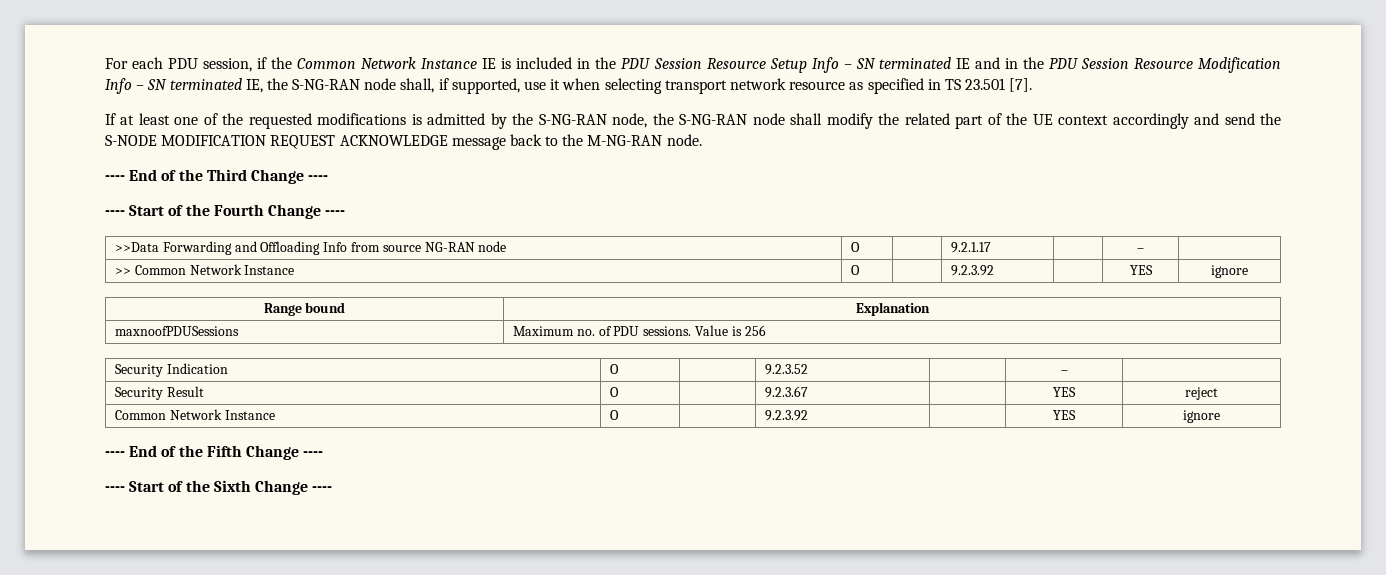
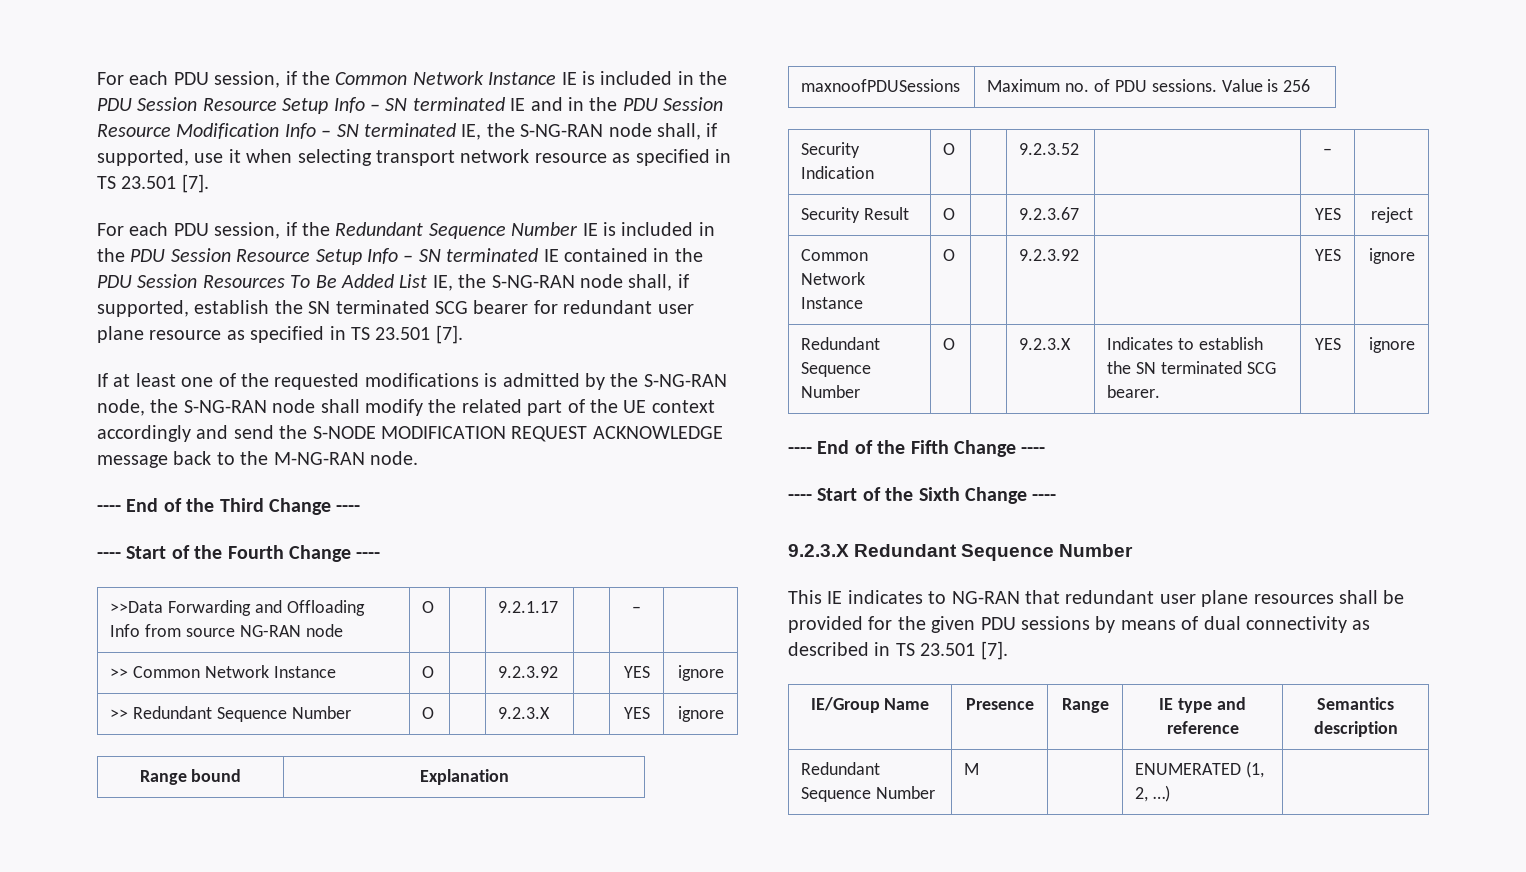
+ For each PDU session, if the Redundant Sequence Number IE is included in the PDU Session Resource Setup Info – SN terminated IE contained in the PDU Session Resources To Be Added List IE, the S-NG-RAN node shall, if supported, establish the SN terminated SCG bearer for redundant user plane resource as specified in TS 23.501 [7].
+ >> Redundant Sequence Number | O | | 9.2.3.X | | YES | ignore
+ Redundant Sequence Number | O | | 9.2.3.X | Indicates to establish the SN terminated SCG bearer. | YES | ignore
+ 9.2.3.X Redundant Sequence Number
+ This IE indicates to NG-RAN that redundant user plane resources shall be provided for the given PDU sessions by means of dual connectivity as described in TS 23.501 [7].
+ IE/Group Name | Presence | Range | IE type and reference | Semantics description
+ Redundant Sequence Number | M | | ENUMERATED (1, 2, …) |

